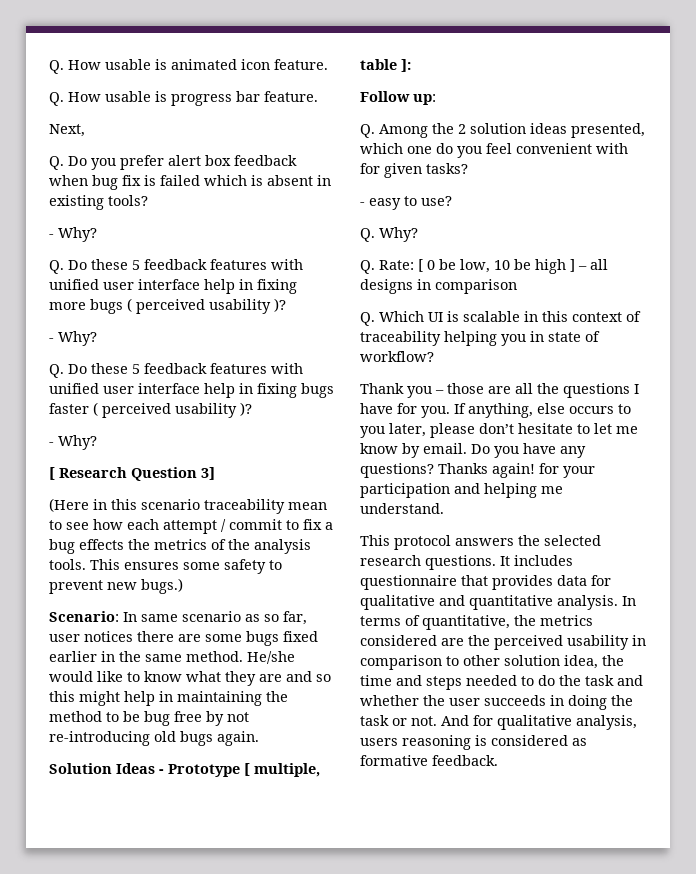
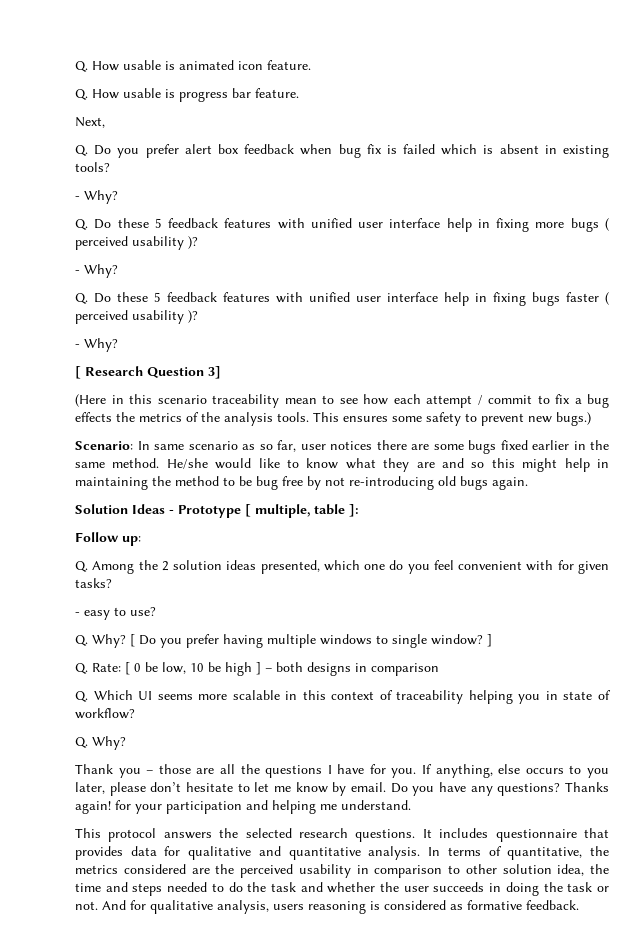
+ [ Do you prefer having multiple windows to single window? ]
- Q. Rate: [ 0 be low, 10 be high ] – all designs in comparison
+ Q. Rate: [ 0 be low, 10 be high ] – both designs in comparison
- Q. Which UI is scalable in this context of traceability helping you in state of workflow?
+ Q. Which UI seems more scalable in this context of traceability helping you in state of workflow?
+ Q. Why?

